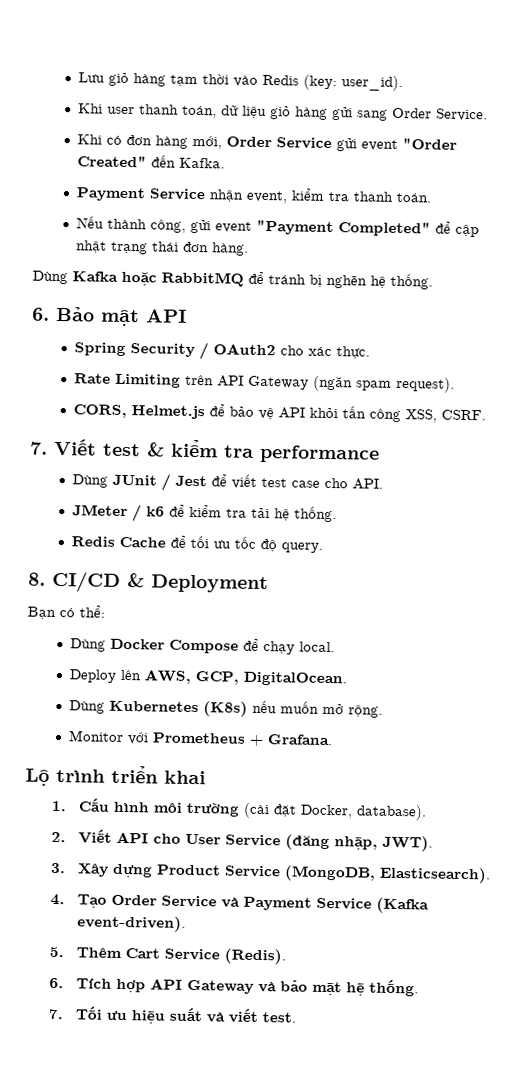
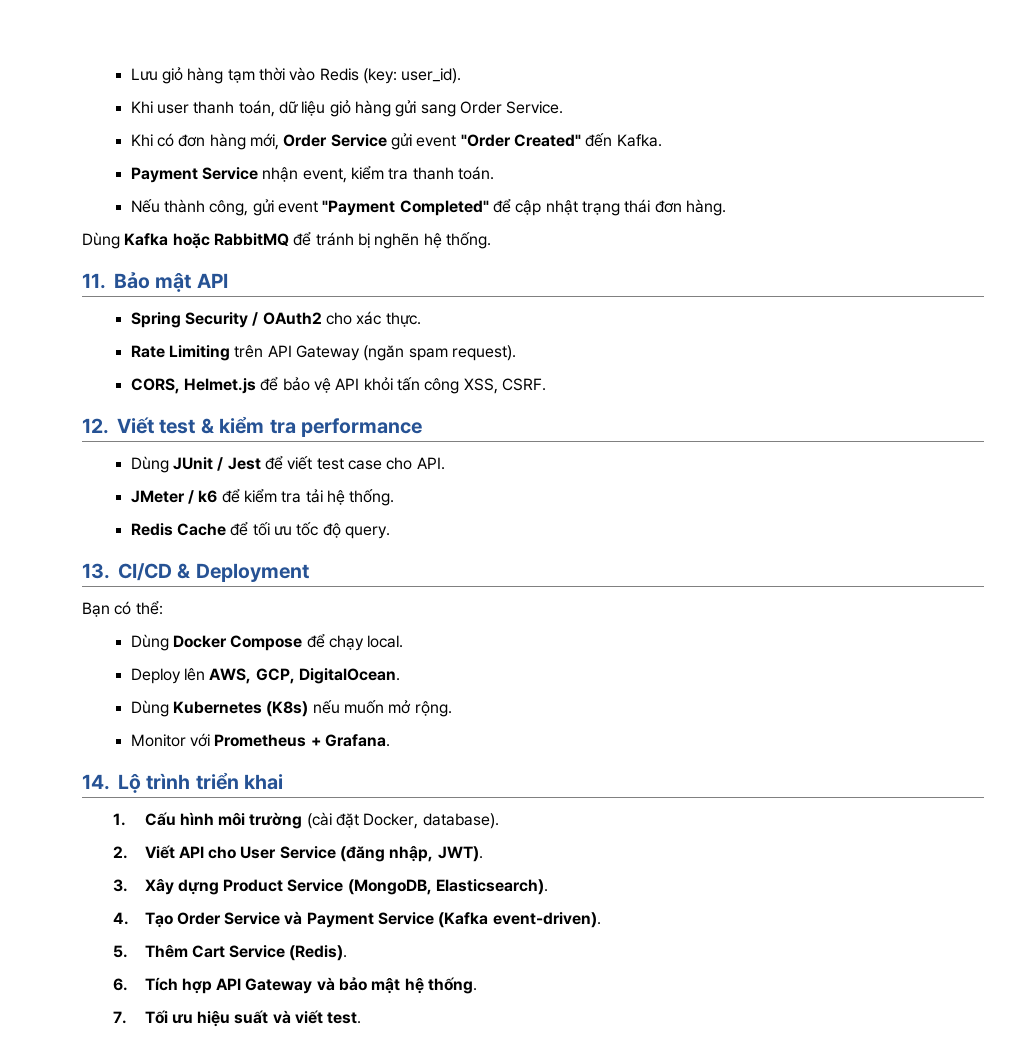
- 6. Bảo mật API
+ 11. Bảo mật API
- 7. Viết test & kiểm tra performance
+ 12. Viết test & kiểm tra performance
- 8. CI/CD & Deployment
+ 13. CI/CD & Deployment
- Lộ trình triển khai
+ 14. Lộ trình triển khai

